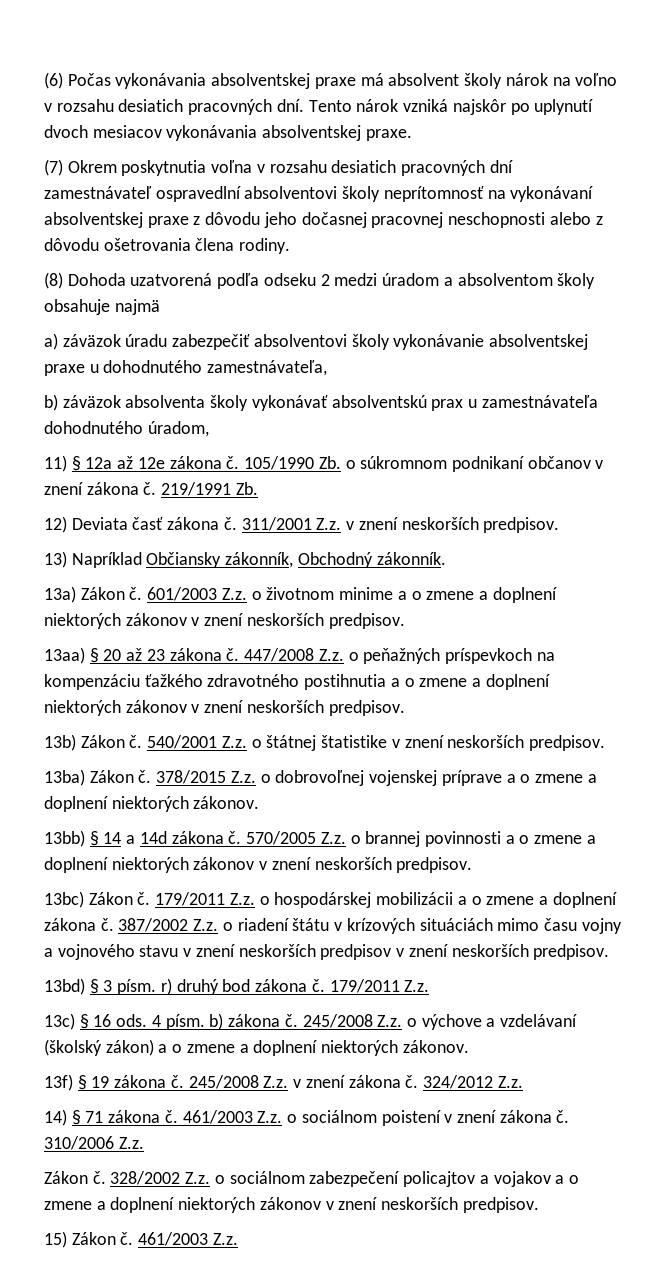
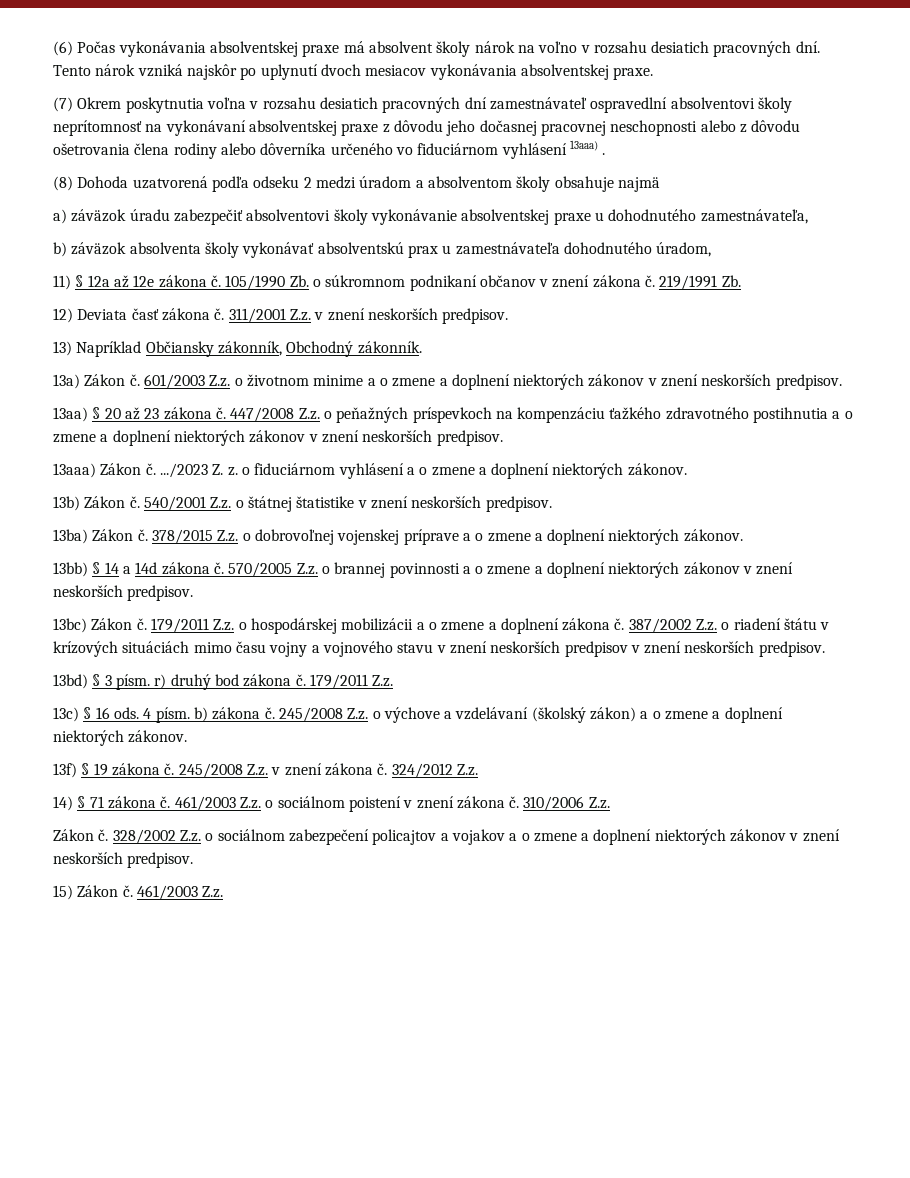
- (7) Okrem poskytnutia voľna v rozsahu desiatich pracovných dní zamestnávateľ ospravedlní absolventovi školy neprítomnosť na vykonávaní absolventskej praxe z dôvodu jeho dočasnej pracovnej neschopnosti alebo z dôvodu ošetrovania člena rodiny.
+ (7) Okrem poskytnutia voľna v rozsahu desiatich pracovných dní zamestnávateľ ospravedlní absolventovi školy neprítomnosť na vykonávaní absolventskej praxe z dôvodu jeho dočasnej pracovnej neschopnosti alebo z dôvodu ošetrovania člena rodiny alebo dôverníka určeného vo fiduciárnom vyhlásení 13aaa) .
+ 13aaa) Zákon č. .../2023 Z. z. o fiduciárnom vyhlásení a o zmene a doplnení niektorých zákonov.

